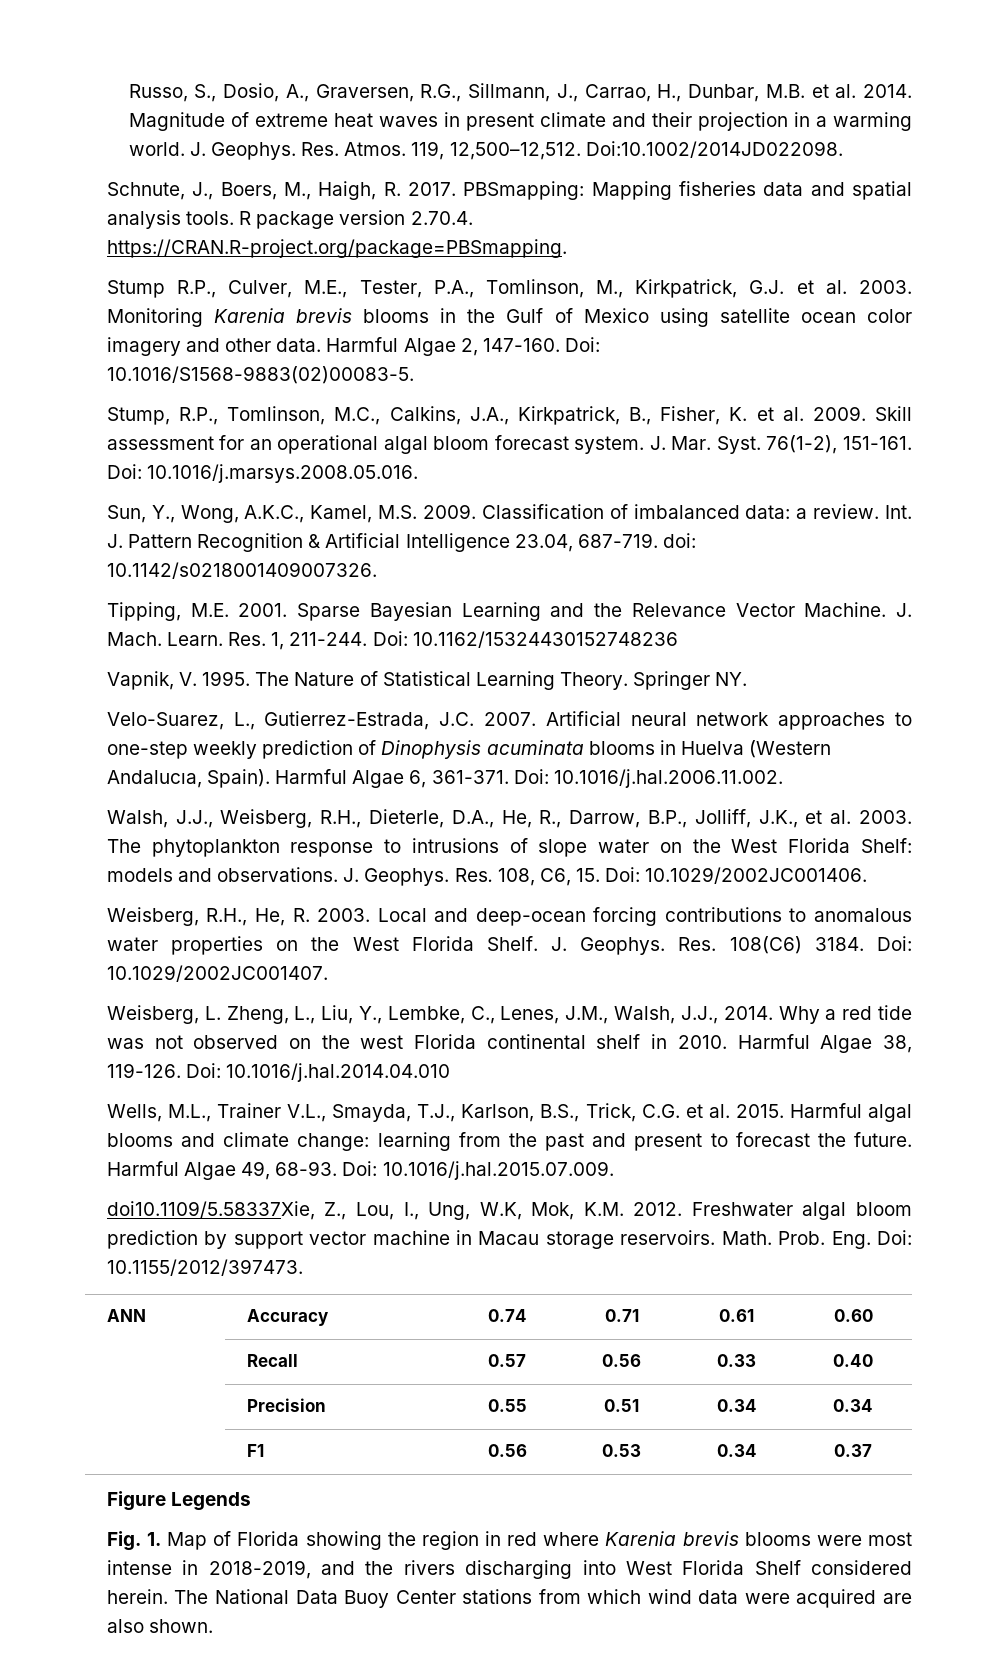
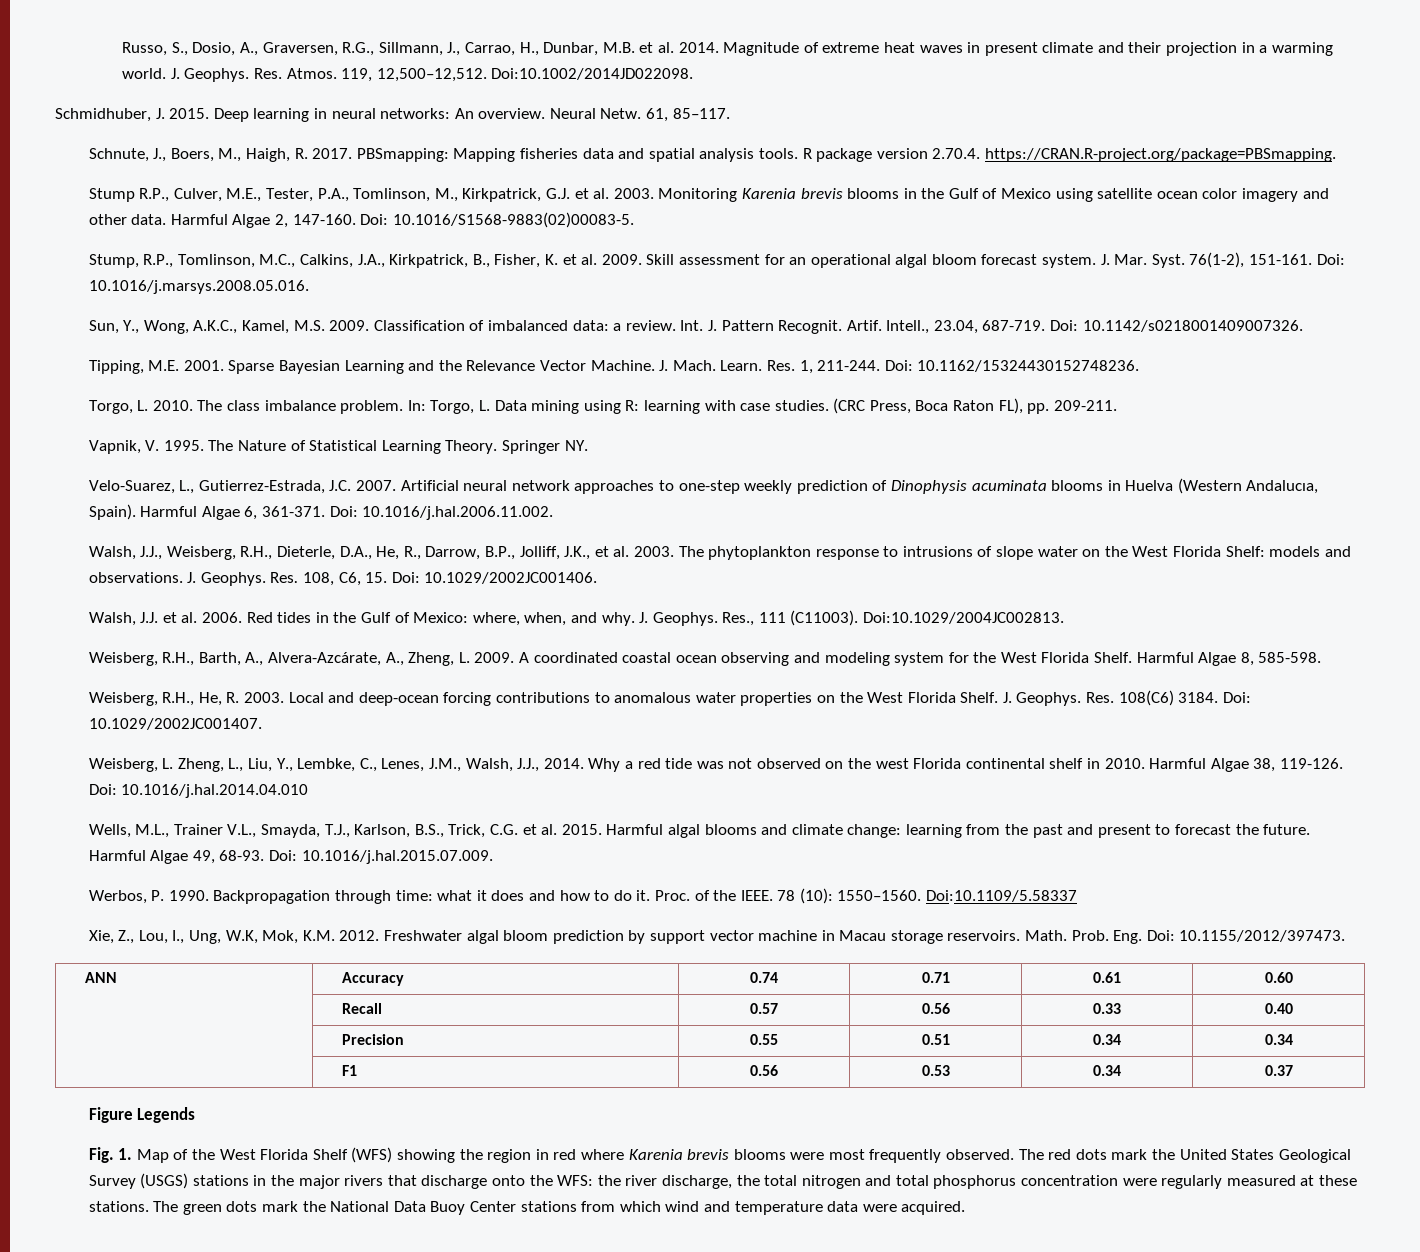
+ Schmidhuber, J. 2015. Deep learning in neural networks: An overview. Neural Netw. 61, 85–117.
- Int. J. Pattern Recognition & Artificial Intelligence 23.04, 687-719. doi: 10.1142/s0218001409007326.
+ Int. J. Pattern Recognit. Artif. Intell., 23.04, 687-719. Doi: 10.1142/s0218001409007326.
- Doi: 10.1162/15324430152748236
+ Doi: 10.1162/15324430152748236.
+ Torgo, L. 2010. The class imbalance problem. In: Torgo, L. Data mining using R: learning with case studies. (CRC Press, Boca Raton FL), pp. 209-211.
+ Walsh, J.J. et al. 2006. Red tides in the Gulf of Mexico: where, when, and why. J. Geophys. Res., 111 (C11003). Doi:10.1029/2004JC002813.
+ Weisberg, R.H., Barth, A., Alvera-Azcárate, A., Zheng, L. 2009. A coordinated coastal ocean observing and modeling system for the West Florida Shelf. Harmful Algae 8, 585-598.
- doi10.1109/5.58337Xie, Z., Lou, I., Ung, W.K, Mok, K.M. 2012.
+ Werbos, P. 1990. Backpropagation through time: what it does and how to do it. Proc. of the IEEE. 78 (10): 1550–1560. Doi:10.1109/5.58337
+ Xie, Z., Lou, I., Ung, W.K, Mok, K.M. 2012.
- Fig. 1. Map of Florida showing the region in red where Karenia brevis blooms were most intense in 2018-2019, and the rivers discharging into West Florida Shelf considered herein. The National Data Buoy Center stations from which wind data were acquired are also shown.
+ Fig. 1. Map of the West Florida Shelf (WFS) showing the region in red where Karenia brevis blooms were most frequently observed. The red dots mark the United States Geological Survey (USGS) stations in the major rivers that discharge onto the WFS: the river discharge, the total nitrogen and total phosphorus concentration were regularly measured at these stations. The green dots mark the National Data Buoy Center stations from which wind and temperature data were acquired.

